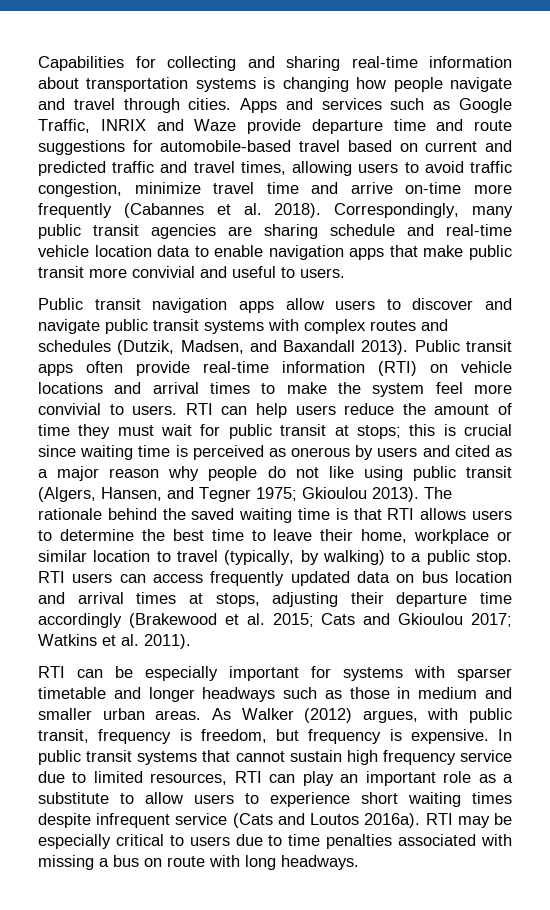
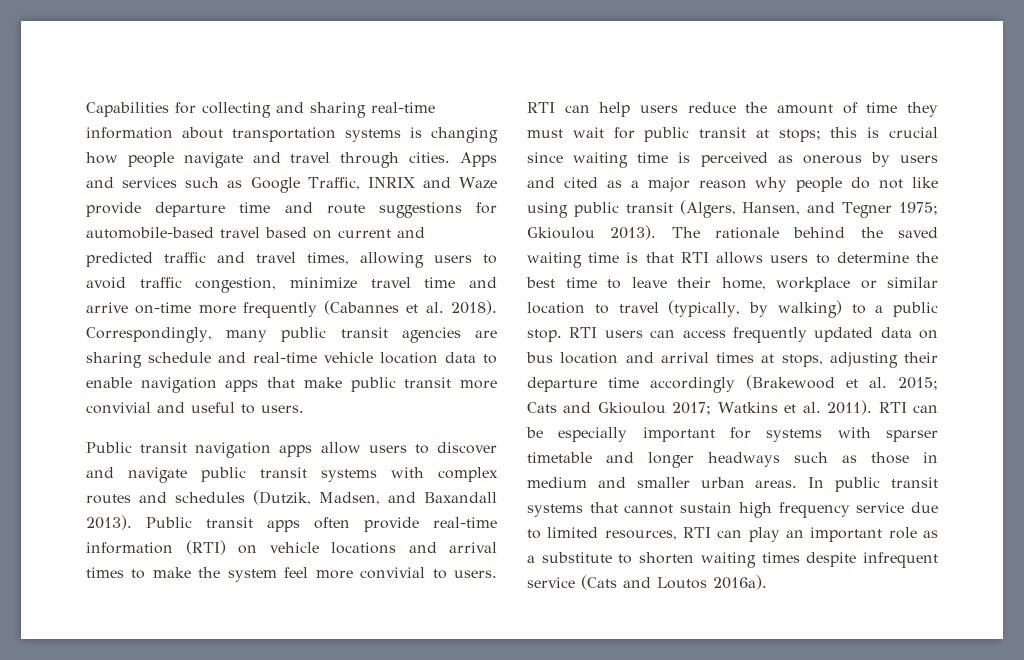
- RTI users can access frequently updated data on bus location and arrival times at stops, adjusting their departure time accordingly (Brakewood et al. 2015; Cats and Gkioulou 2017; Watkins et al. 2011).
- RTI can be especially important for systems with sparser timetable and longer headways such as those in medium and smaller urban areas.
+ RTI users can access frequently updated data on bus location and arrival times at stops, adjusting their departure time accordingly (Brakewood et al. 2015; Cats and Gkioulou 2017; Watkins et al. 2011). RTI can be especially important for systems with sparser timetable and longer headways such as those in medium and smaller urban areas.
- As Walker (2012) argues, with public transit, frequency is freedom, but frequency is expensive.
- In public transit systems that cannot sustain high frequency service due to limited resources, RTI can play an important role as a substitute to allow users to experience short waiting times despite infrequent service (Cats and Loutos 2016a). RTI may be especially critical to users due to time penalties associated with missing a bus on route with long headways.
+ In public transit systems that cannot sustain high frequency service due to limited resources, RTI can play an important role as a substitute to shorten waiting times despite infrequent service (Cats and Loutos 2016a).

